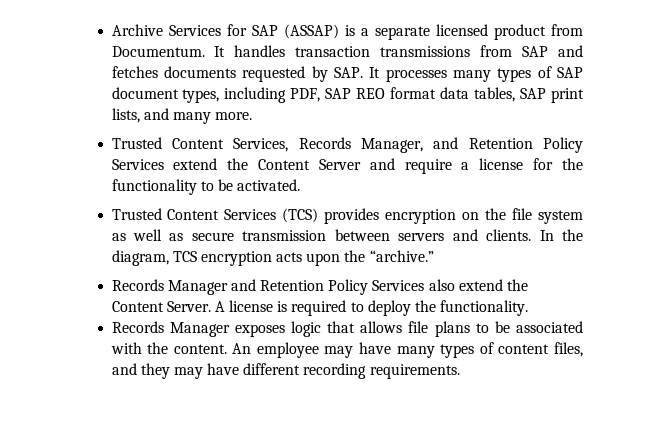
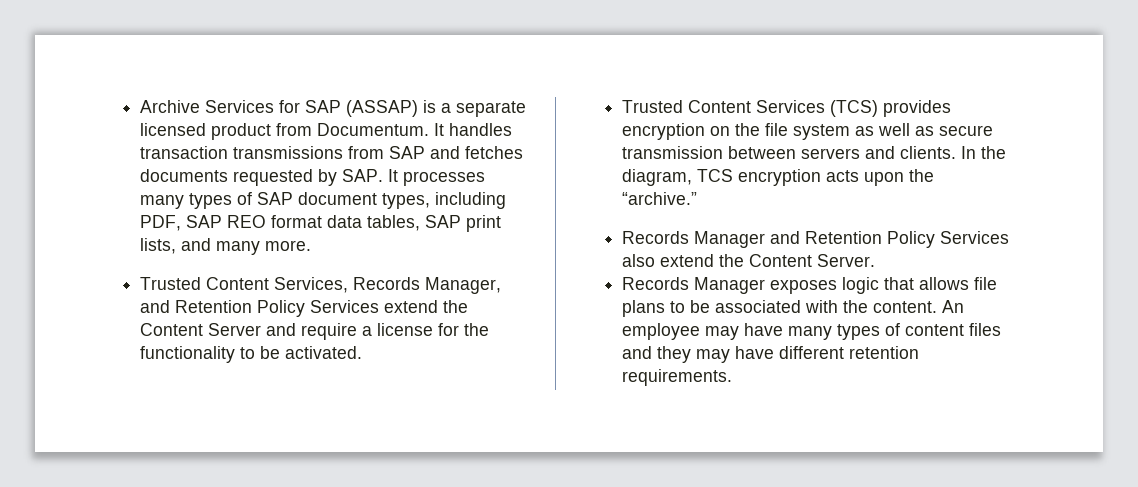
- A license is required to deploy the functionality.
- An employee may have many types of content files, and they may have different recording requirements.
+ An employee may have many types of content files and they may have different retention requirements.

